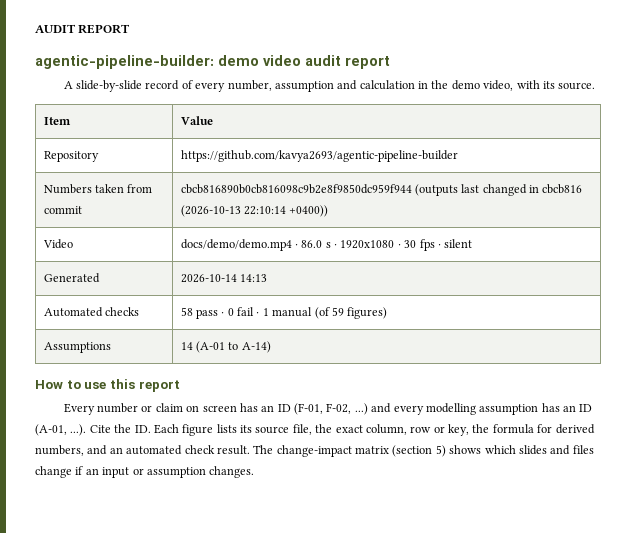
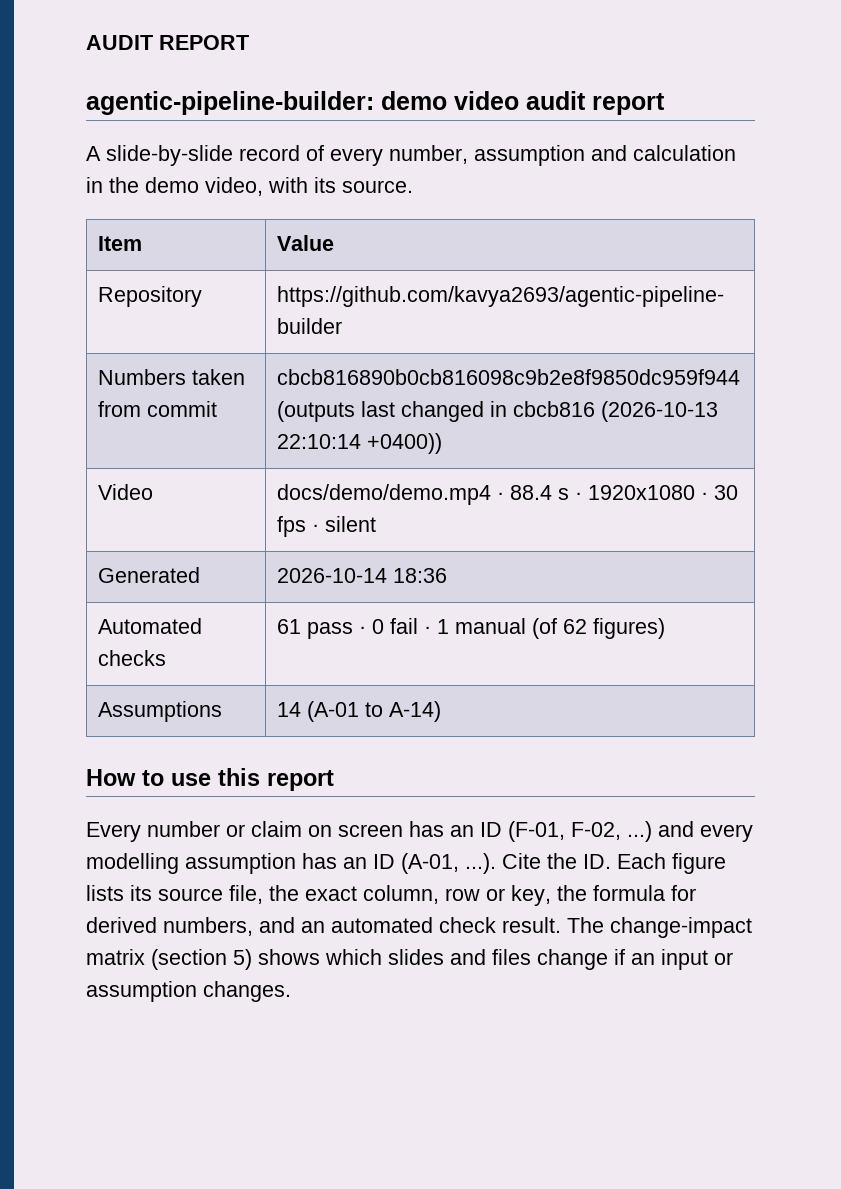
- Video | docs/demo/demo.mp4 · 86.0 s · 1920x1080 · 30 fps · silent
+ Video | docs/demo/demo.mp4 · 88.4 s · 1920x1080 · 30 fps · silent
- Generated | 2026-10-14 14:13
+ Generated | 2026-10-14 18:36
- Automated checks | 58 pass · 0 fail · 1 manual (of 59 figures)
+ Automated checks | 61 pass · 0 fail · 1 manual (of 62 figures)

